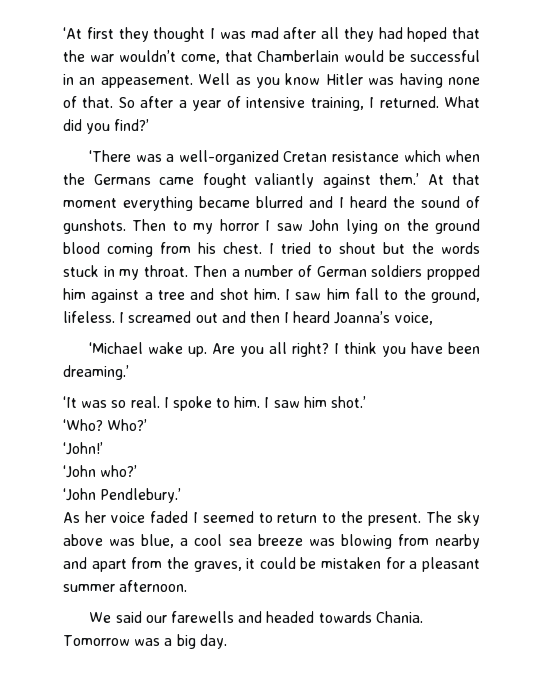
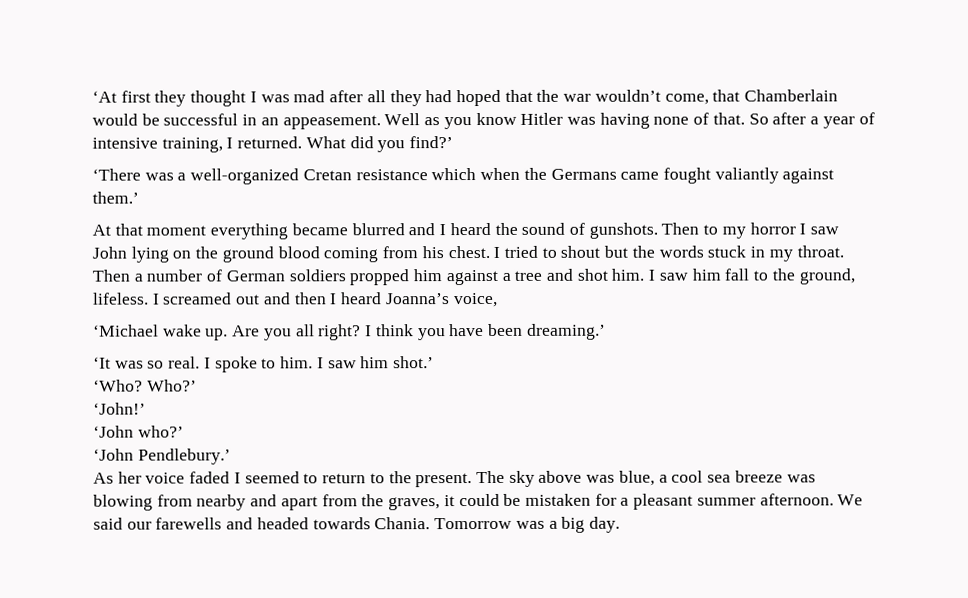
- ‘There was a well-organized Cretan resistance which when the Germans came fought valiantly against them.’ At that moment everything became blurred and I heard the sound of gunshots.
+ ‘There was a well-organized Cretan resistance which when the Germans came fought valiantly against them.’
+ At that moment everything became blurred and I heard the sound of gunshots.
- The sky above was blue, a cool sea breeze was blowing from nearby and apart from the graves, it could be mistaken for a pleasant summer afternoon.
- We said our farewells and headed towards Chania.
+ The sky above was blue, a cool sea breeze was blowing from nearby and apart from the graves, it could be mistaken for a pleasant summer afternoon. We said our farewells and headed towards Chania.

